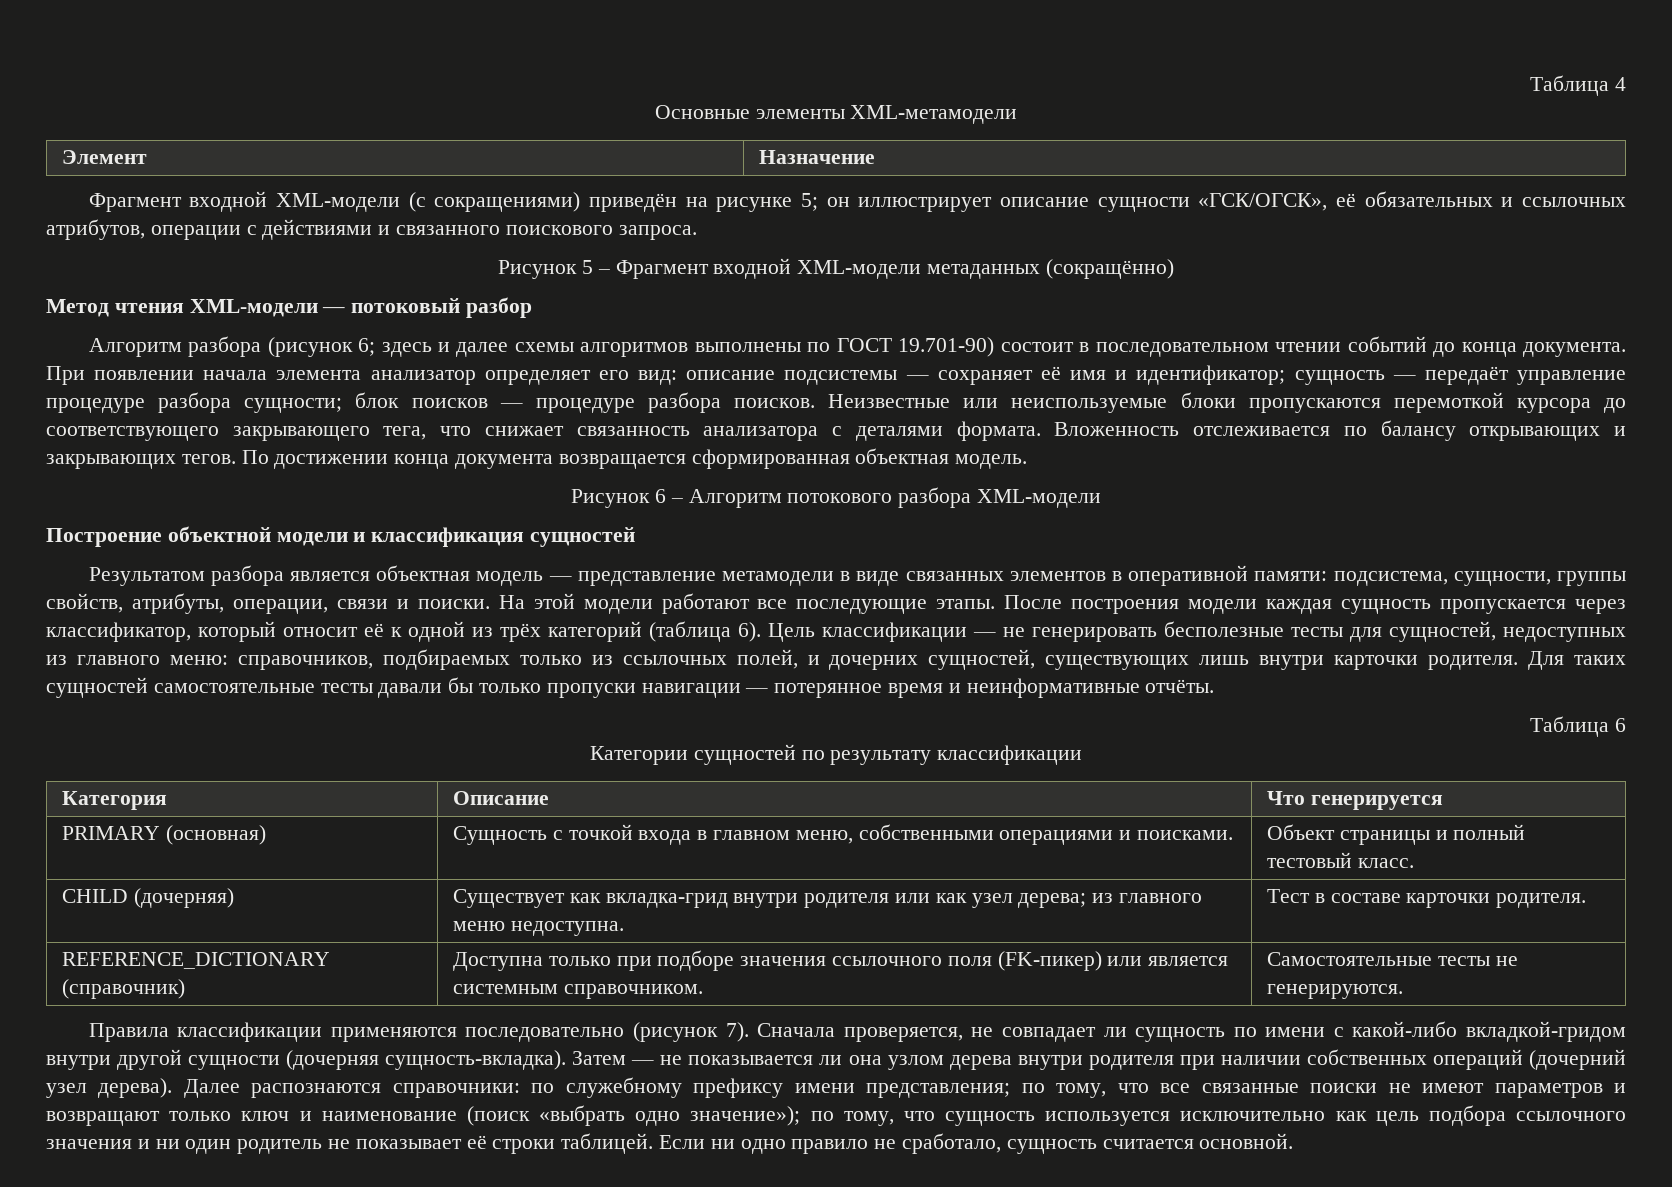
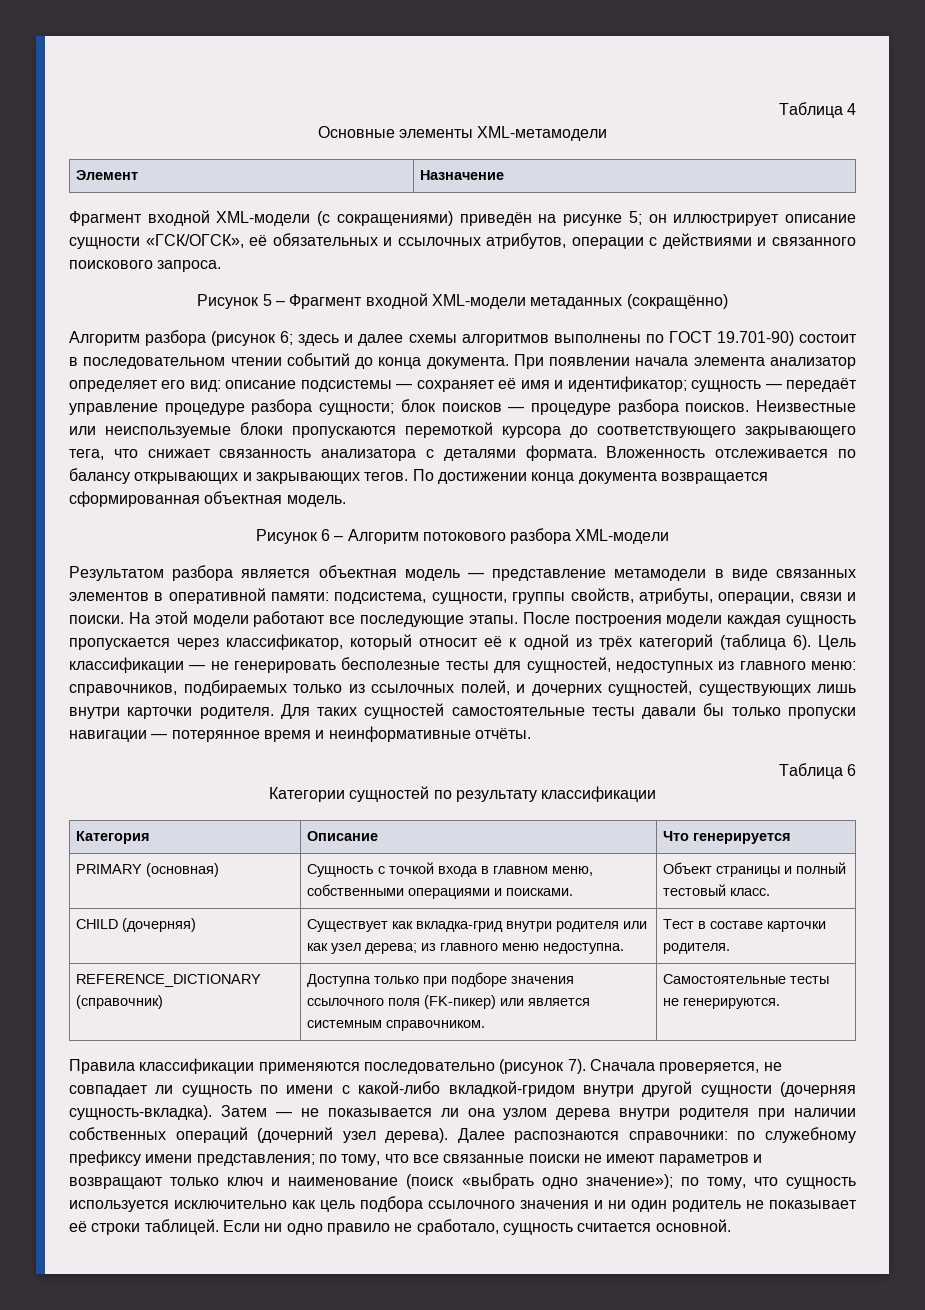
- Метод чтения XML-модели — потоковый разбор
- Построение объектной модели и классификация сущностей

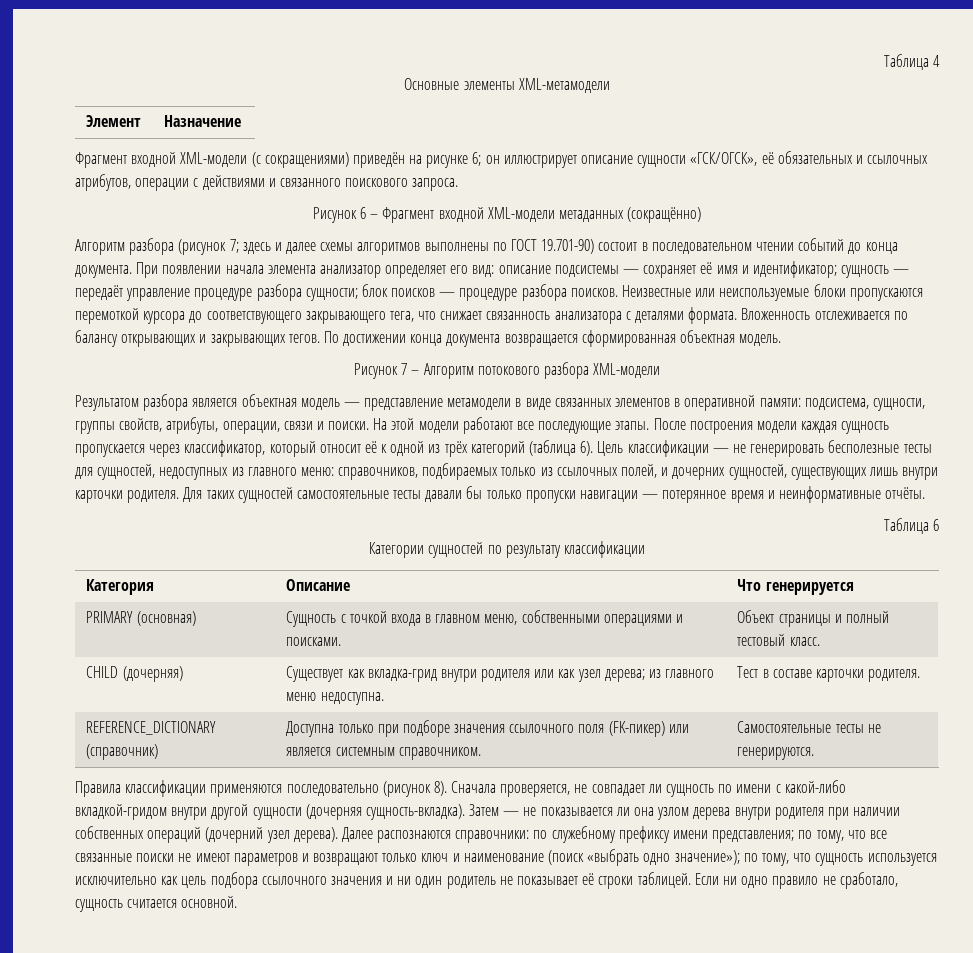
- Фрагмент входной XML-модели (с сокращениями) приведён на рисунке 5; он иллюстрирует описание сущности «ГСК/ОГСК», её обязательных и ссылочных атрибутов, операции с действиями и связанного поискового запроса.
+ Фрагмент входной XML-модели (с сокращениями) приведён на рисунке 6; он иллюстрирует описание сущности «ГСК/ОГСК», её обязательных и ссылочных атрибутов, операции с действиями и связанного поискового запроса.
- Рисунок 5 – Фрагмент входной XML-модели метаданных (сокращённо)
+ Рисунок 6 – Фрагмент входной XML-модели метаданных (сокращённо)
- Алгоритм разбора (рисунок 6; здесь и далее схемы алгоритмов выполнены по ГОСТ 19.701-90) состоит в последовательном чтении событий до конца документа.
+ Алгоритм разбора (рисунок 7; здесь и далее схемы алгоритмов выполнены по ГОСТ 19.701-90) состоит в последовательном чтении событий до конца документа.
- Рисунок 6 – Алгоритм потокового разбора XML-модели
+ Рисунок 7 – Алгоритм потокового разбора XML-модели
- Правила классификации применяются последовательно (рисунок 7).
+ Правила классификации применяются последовательно (рисунок 8).

